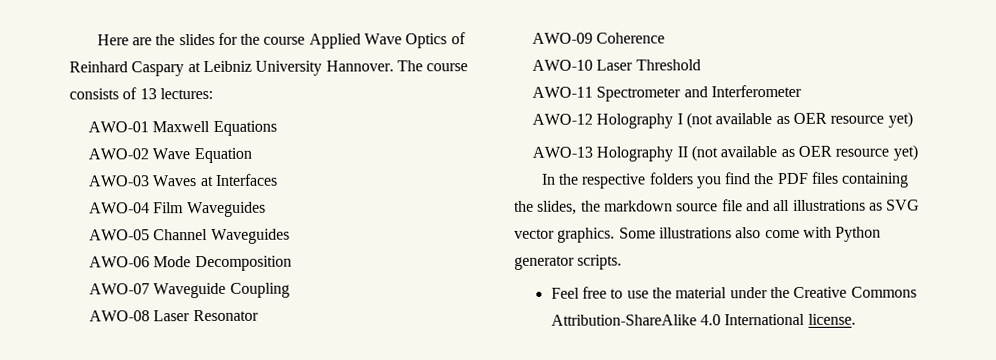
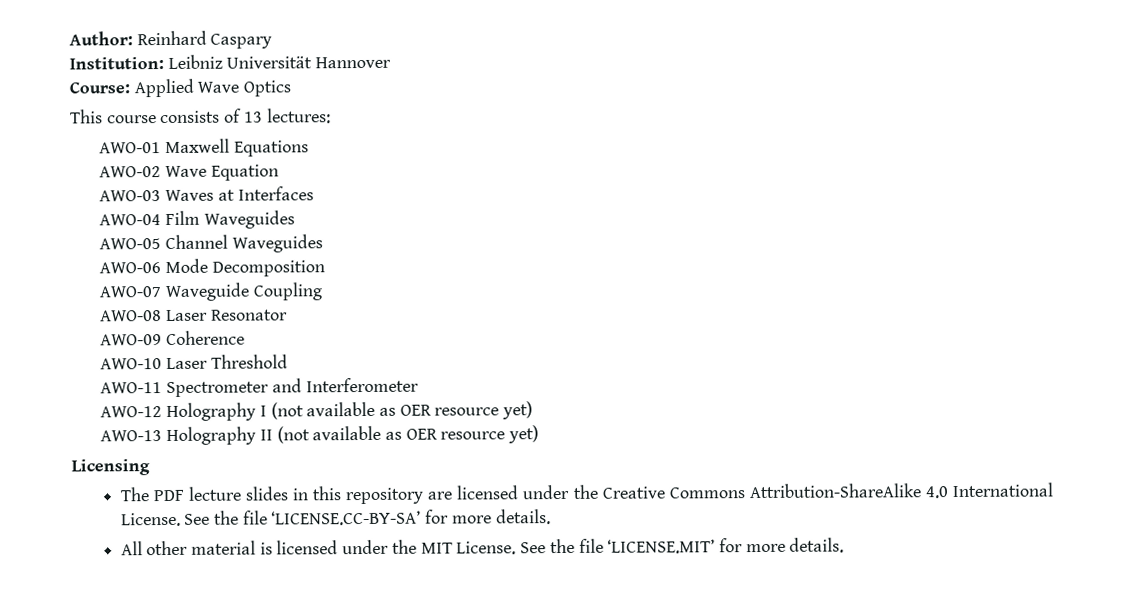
- Here are the slides for the course Applied Wave Optics of Reinhard Caspary at Leibniz University Hannover. The course consists of 13 lectures:
+ Author: Reinhard Caspary
+ Institution: Leibniz Universität Hannover
+ Course: Applied Wave Optics
+ This course consists of 13 lectures:
- In the respective folders you find the PDF files containing the slides, the markdown source file and all illustrations as SVG vector graphics. Some illustrations also come with Python generator scripts.
- Feel free to use the material under the Creative Commons Attribution-ShareAlike 4.0 International license.
+ Licensing
+ The PDF lecture slides in this repository are licensed under the Creative Commons Attribution-ShareAlike 4.0 International License. See the file ‘LICENSE.CC-BY-SA’ for more details.
+ All other material is licensed under the MIT License. See the file ‘LICENSE.MIT’ for more details.

